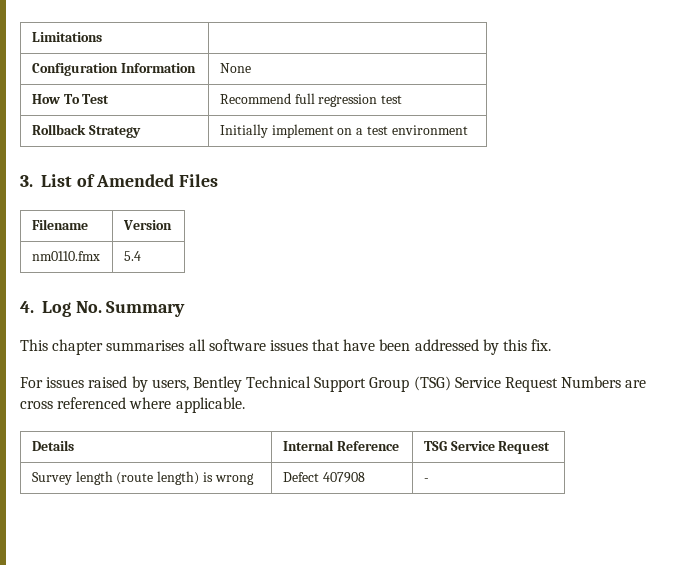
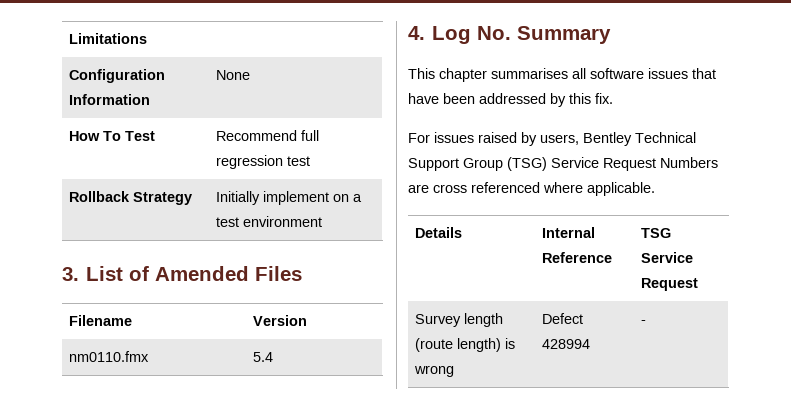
- Survey length (route length) is wrong | Defect 407908 | -
+ Survey length (route length) is wrong | Defect 428994 | -

